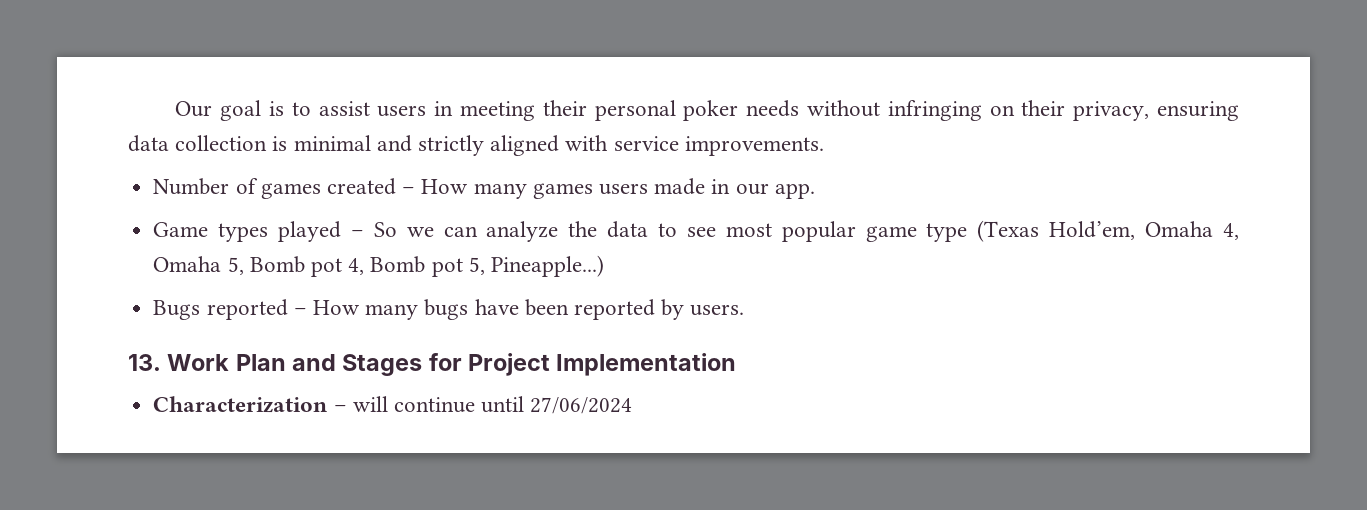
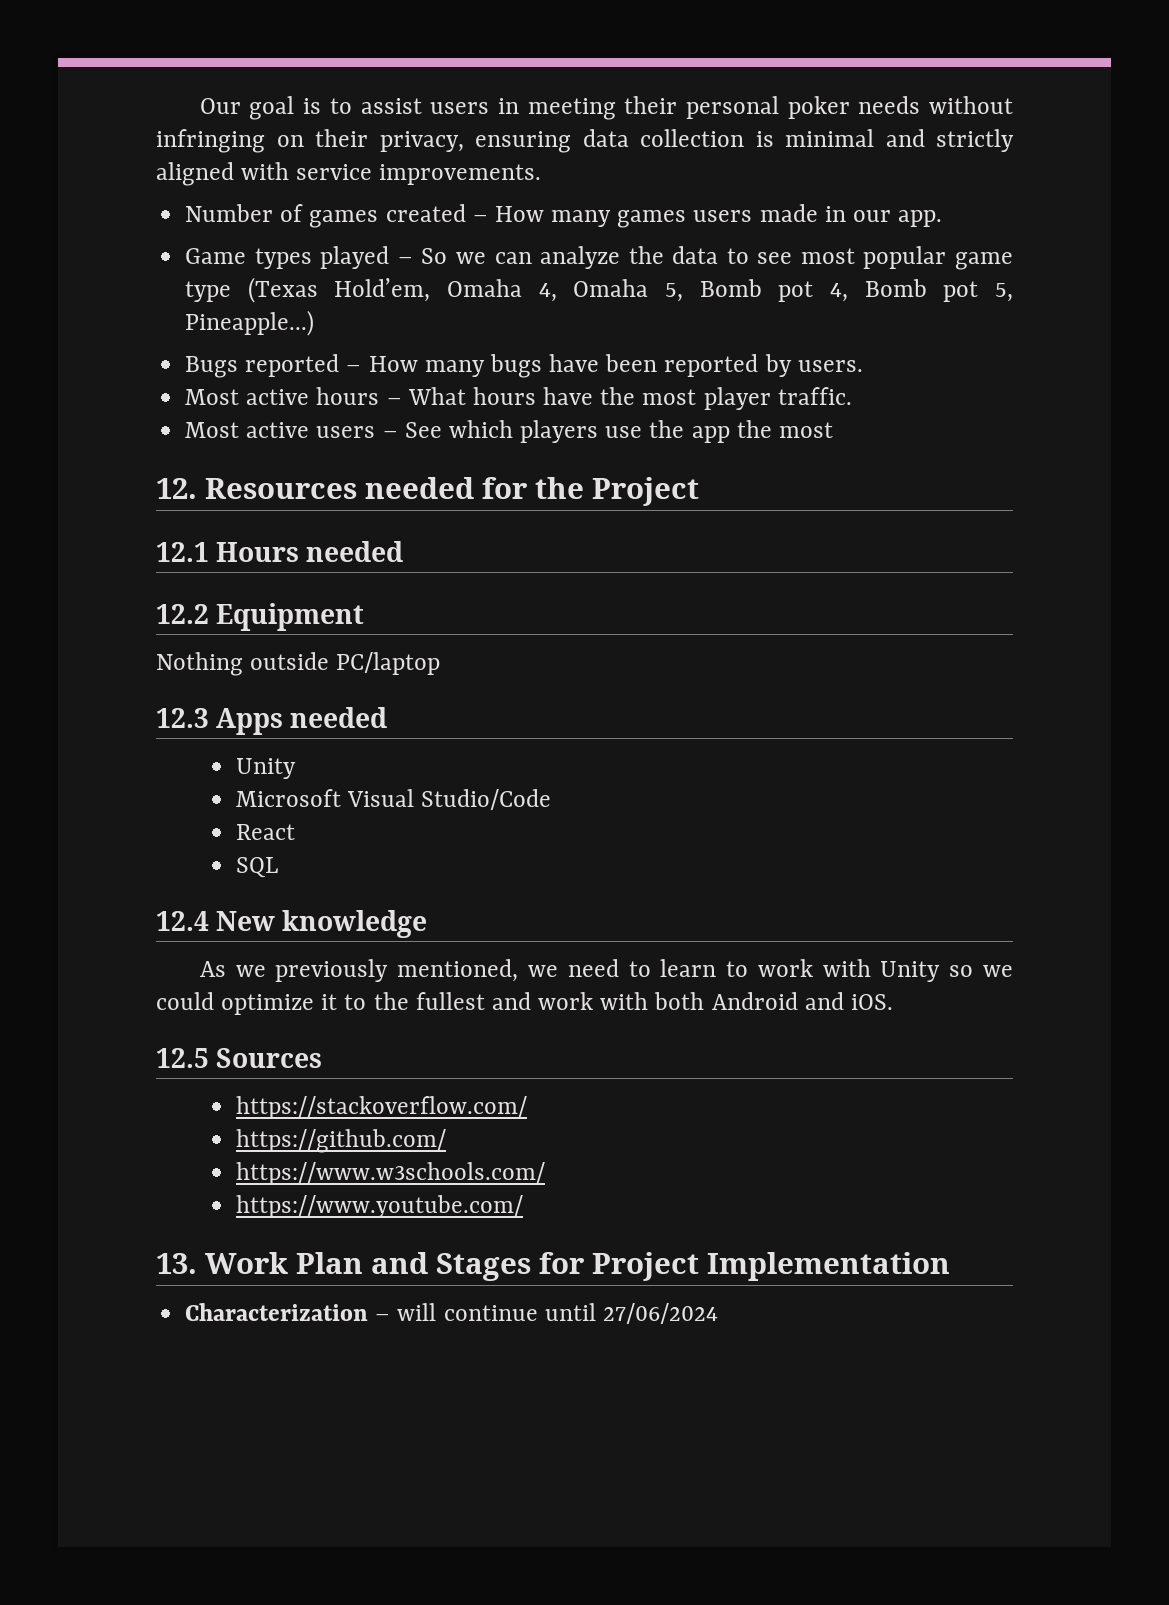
+ Most active hours – What hours have the most player traffic.
+ Most active users – See which players use the app the most
+ 12. Resources needed for the Project
+ 12.1 Hours needed
+ 12.2 Equipment
+ Nothing outside PC/laptop
+ 12.3 Apps needed
+ Unity
+ Microsoft Visual Studio/Code
+ React
+ SQL
+ 12.4 New knowledge
+ As we previously mentioned, we need to learn to work with Unity so we could optimize it to the fullest and work with both Android and iOS.
+ 12.5 Sources
+ https://stackoverflow.com/
+ https://github.com/
+ https://www.w3schools.com/
+ https://www.youtube.com/

